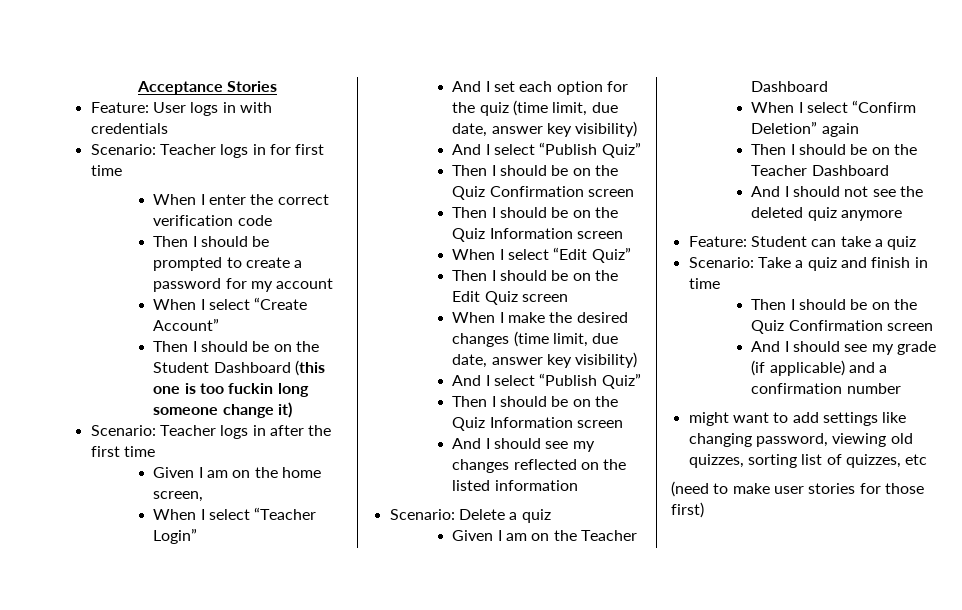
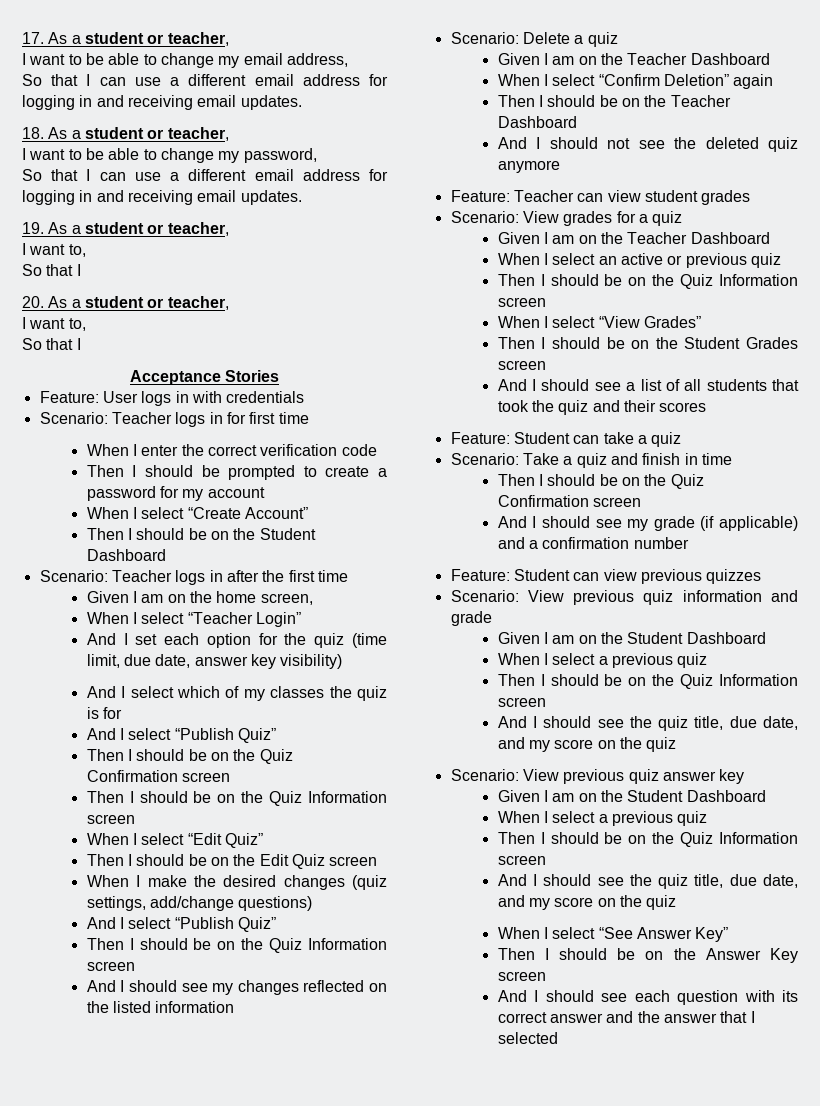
+ 17. As a student or teacher,
+ I want to be able to change my email address,
+ So that I can use a different email address for logging in and receiving email updates.
+ 18. As a student or teacher,
+ I want to be able to change my password,
+ So that I can use a different email address for logging in and receiving email updates.
+ 19. As a student or teacher,
+ I want to,
+ So that I
+ 20. As a student or teacher,
+ I want to,
+ So that I
- Then I should be on the Student Dashboard (this one is too fuckin long someone change it)
+ Then I should be on the Student Dashboard
+ And I select which of my classes the quiz is for
- When I make the desired changes (time limit, due date, answer key visibility)
+ When I make the desired changes (quiz settings, add/change questions)
+ Feature: Teacher can view student grades
+ Scenario: View grades for a quiz
+ Given I am on the Teacher Dashboard
+ When I select an active or previous quiz
+ Then I should be on the Quiz Information screen
+ When I select “View Grades”
+ Then I should be on the Student Grades screen
+ And I should see a list of all students that took the quiz and their scores
- might want to add settings like changing password, viewing old quizzes, sorting list of quizzes, etc
- (need to make user stories for those first)
+ Feature: Student can view previous quizzes
+ Scenario: View previous quiz information and grade
+ Given I am on the Student Dashboard
+ When I select a previous quiz
+ Then I should be on the Quiz Information screen
+ And I should see the quiz title, due date, and my score on the quiz
+ Scenario: View previous quiz answer key
+ Given I am on the Student Dashboard
+ When I select a previous quiz
+ Then I should be on the Quiz Information screen
+ And I should see the quiz title, due date, and my score on the quiz
+ When I select “See Answer Key”
+ Then I should be on the Answer Key screen
+ And I should see each question with its correct answer and the answer that I selected

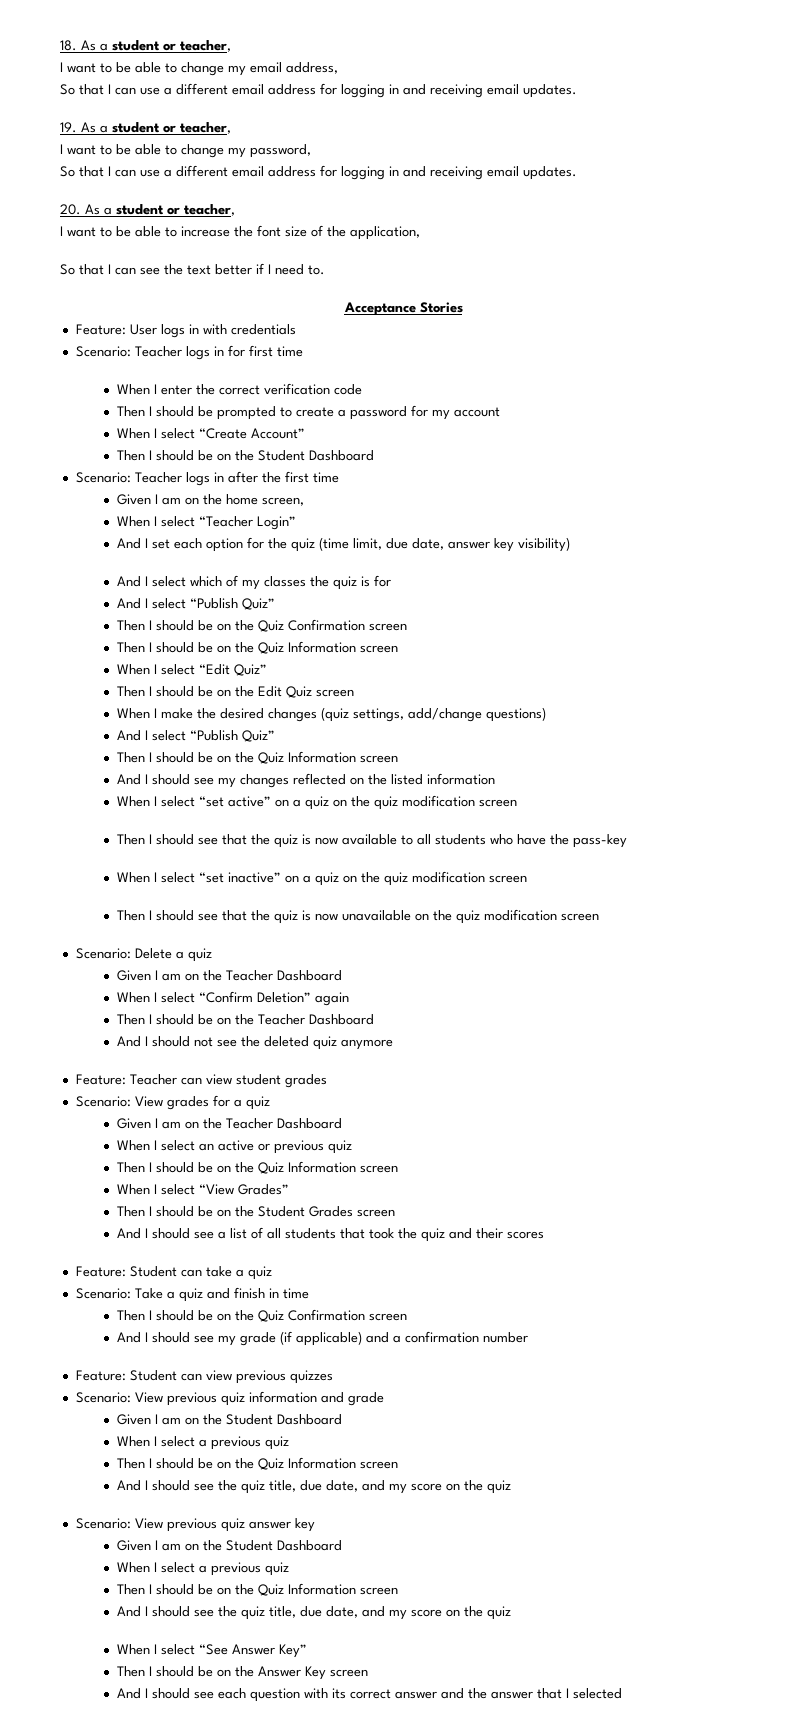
- 17. As a student or teacher,
+ 18. As a student or teacher,
- 18. As a student or teacher,
+ 19. As a student or teacher,
- 19. As a student or teacher,
- I want to,
- So that I
  20. As a student or teacher,
- I want to,
- So that I
+ I want to be able to increase the font size of the application,
+ So that I can see the text better if I need to.
+ When I select “set active” on a quiz on the quiz modification screen
+ Then I should see that the quiz is now available to all students who have the pass-key
+ When I select “set inactive” on a quiz on the quiz modification screen
+ Then I should see that the quiz is now unavailable on the quiz modification screen

